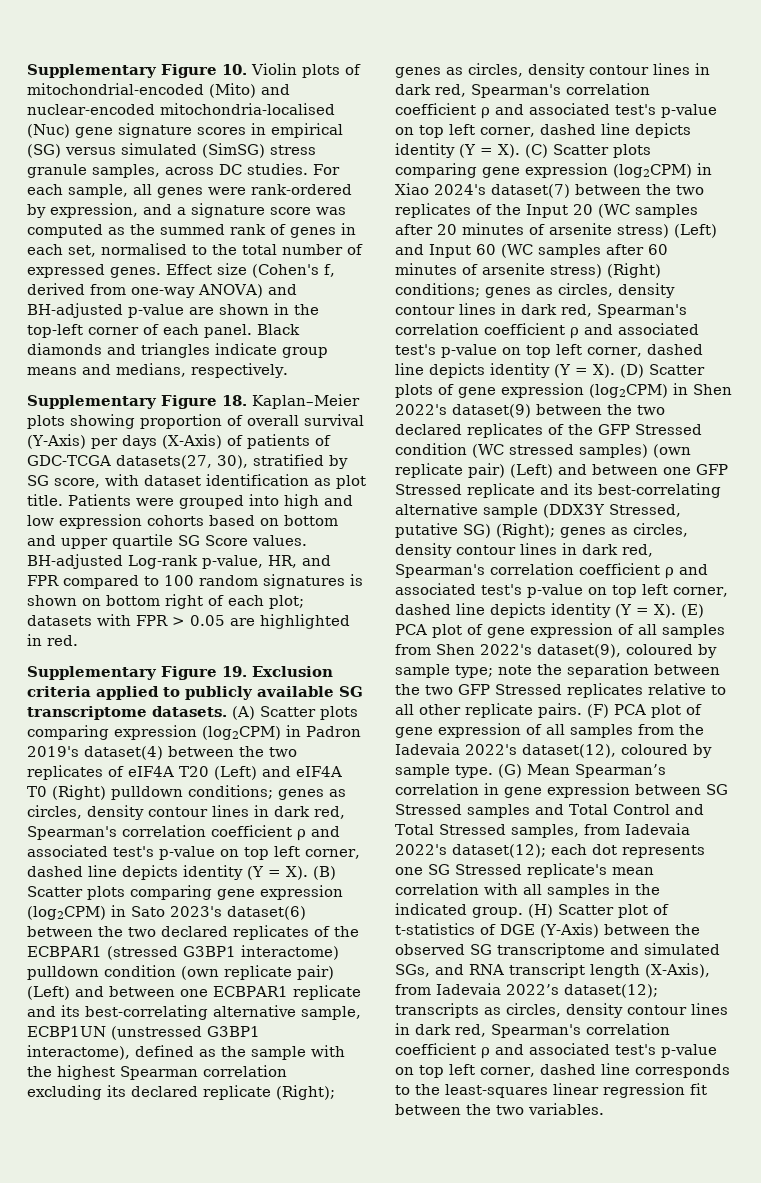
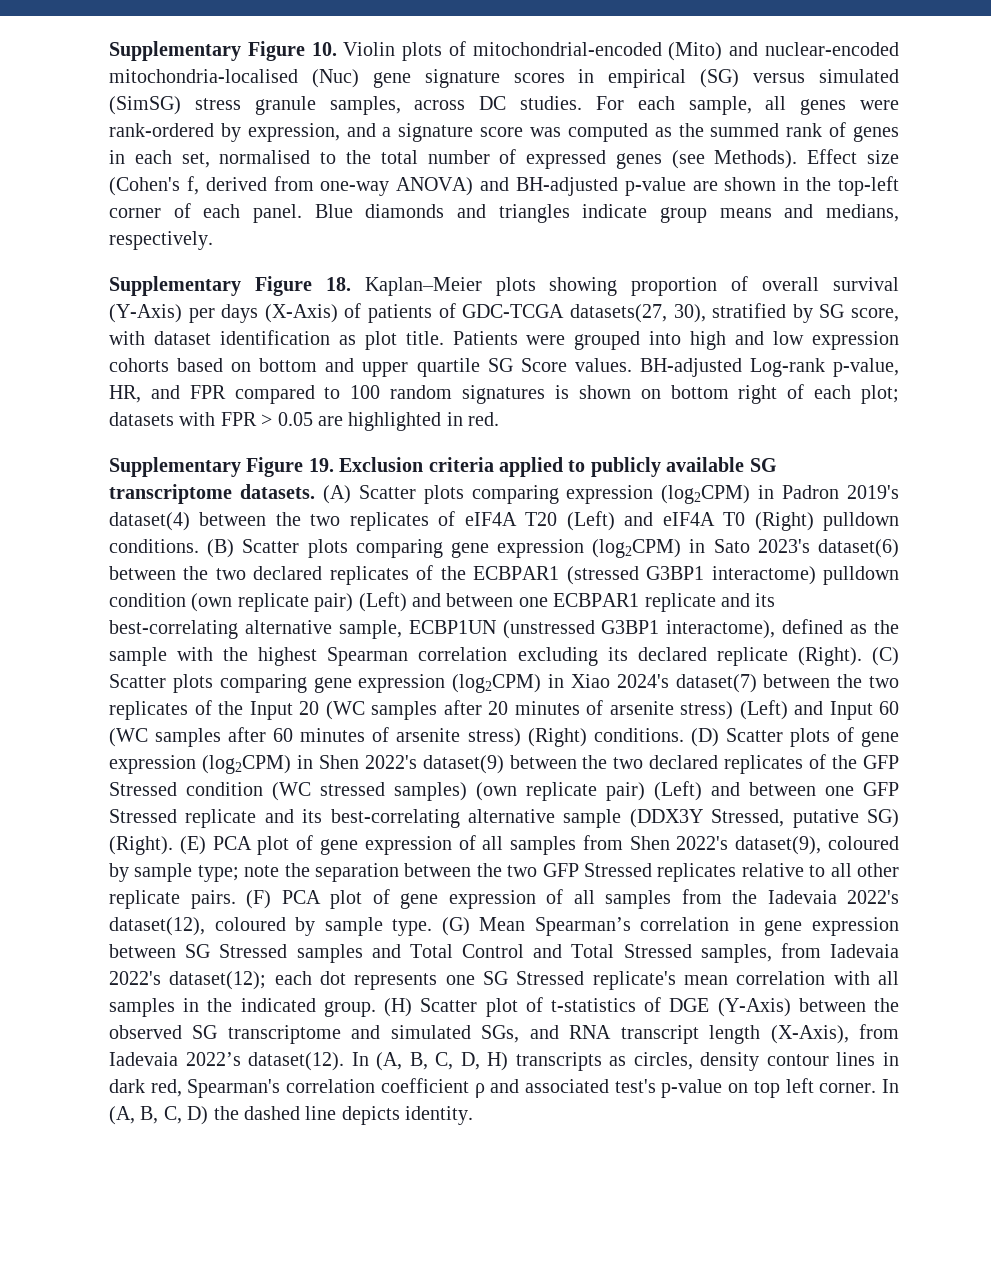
- For each sample, all genes were rank-ordered by expression, and a signature score was computed as the summed rank of genes in each set, normalised to the total number of expressed genes.
+ For each sample, all genes were rank-ordered by expression, and a signature score was computed as the summed rank of genes in each set, normalised to the total number of expressed genes (see Methods).
- Black diamonds and triangles indicate group means and medians, respectively.
+ Blue diamonds and triangles indicate group means and medians, respectively.
- (A) Scatter plots comparing expression (log2CPM) in Padron 2019's dataset(4) between the two replicates of eIF4A T20 (Left) and eIF4A T0 (Right) pulldown conditions; genes as circles, density contour lines in dark red, Spearman's correlation coefficient ρ and associated test's p-value on top left corner, dashed line depicts identity (Y = X). (B) Scatter plots comparing gene expression (log2CPM) in Sato 2023's dataset(6) between the two declared replicates of the ECBPAR1 (stressed G3BP1 interactome) pulldown condition (own replicate pair) (Left) and between one ECBPAR1 replicate and its best-correlating alternative sample, ECBP1UN (unstressed G3BP1 interactome), defined as the sample with the highest Spearman correlation excluding its declared replicate (Right); genes as circles, density contour lines in dark red, Spearman's correlation coefficient ρ and associated test's p-value on top left corner, dashed line depicts identity (Y = X). (C) Scatter plots comparing gene expression (log2CPM) in Xiao 2024's dataset(7) between the two replicates of the Input 20 (WC samples after 20 minutes of arsenite stress) (Left) and Input 60 (WC samples after 60 minutes of arsenite stress) (Right) conditions; genes as circles, density contour lines in dark red, Spearman's correlation coefficient ρ and associated test's p-value on top left corner, dashed line depicts identity (Y = X). (D) Scatter plots of gene expression (log2CPM) in Shen 2022's dataset(9) between the two declared replicates of the GFP Stressed condition (WC stressed samples) (own replicate pair) (Left) and between one GFP Stressed replicate and its best-correlating alternative sample (DDX3Y Stressed, putative SG) (Right); genes as circles, density contour lines in dark red, Spearman's correlation coefficient ρ and associated test's p-value on top left corner, dashed line depicts identity (Y = X). (E) PCA plot of gene expression of all samples from Shen 2022's dataset(9), coloured by sample type;
+ (A) Scatter plots comparing expression (log2CPM) in Padron 2019's dataset(4) between the two replicates of eIF4A T20 (Left) and eIF4A T0 (Right) pulldown conditions. (B) Scatter plots comparing gene expression (log2CPM) in Sato 2023's dataset(6) between the two declared replicates of the ECBPAR1 (stressed G3BP1 interactome) pulldown condition (own replicate pair) (Left) and between one ECBPAR1 replicate and its best-correlating alternative sample, ECBP1UN (unstressed G3BP1 interactome), defined as the sample with the highest Spearman correlation excluding its declared replicate (Right). (C) Scatter plots comparing gene expression (log2CPM) in Xiao 2024's dataset(7) between the two replicates of the Input 20 (WC samples after 20 minutes of arsenite stress) (Left) and Input 60 (WC samples after 60 minutes of arsenite stress) (Right) conditions. (D) Scatter plots of gene expression (log2CPM) in Shen 2022's dataset(9) between the two declared replicates of the GFP Stressed condition (WC stressed samples) (own replicate pair) (Left) and between one GFP Stressed replicate and its best-correlating alternative sample (DDX3Y Stressed, putative SG) (Right). (E) PCA plot of gene expression of all samples from Shen 2022's dataset(9), coloured by sample type;
- (H) Scatter plot of t-statistics of DGE (Y-Axis) between the observed SG transcriptome and simulated SGs, and RNA transcript length (X-Axis), from Iadevaia 2022’s dataset(12); transcripts as circles, density contour lines in dark red, Spearman's correlation coefficient ρ and associated test's p-value on top left corner, dashed line corresponds to the least-squares linear regression fit between the two variables.
+ (H) Scatter plot of t-statistics of DGE (Y-Axis) between the observed SG transcriptome and simulated SGs, and RNA transcript length (X-Axis), from Iadevaia 2022’s dataset(12). In (A, B, C, D, H) transcripts as circles, density contour lines in dark red, Spearman's correlation coefficient ρ and associated test's p-value on top left corner. In (A, B, C, D) the dashed line depicts identity.

